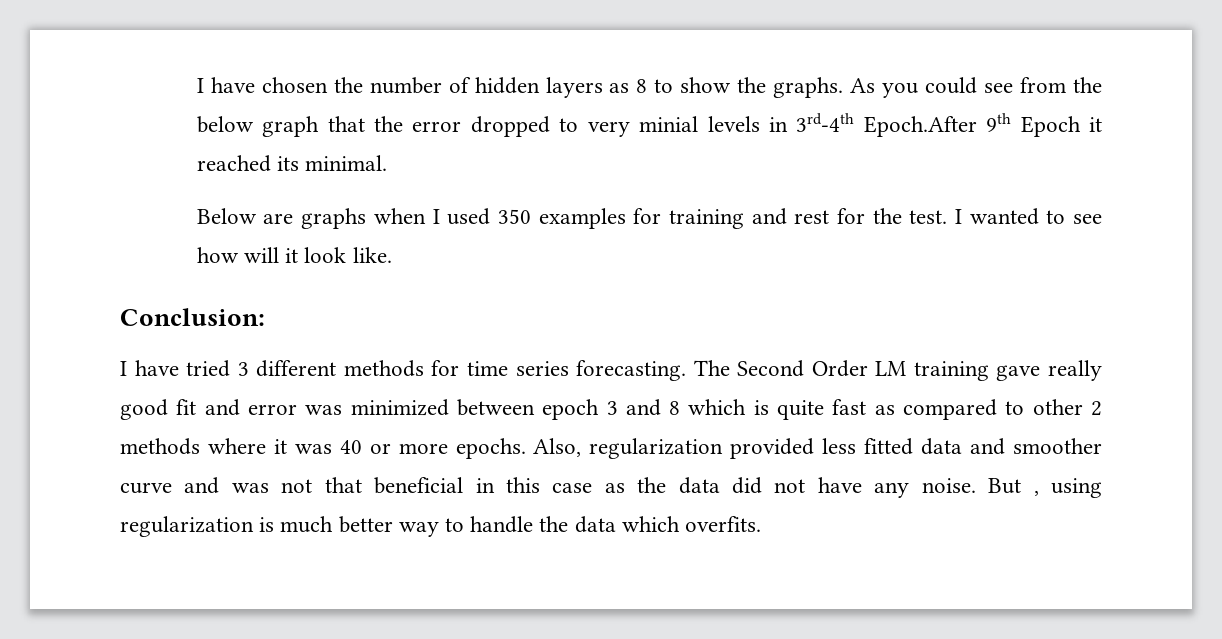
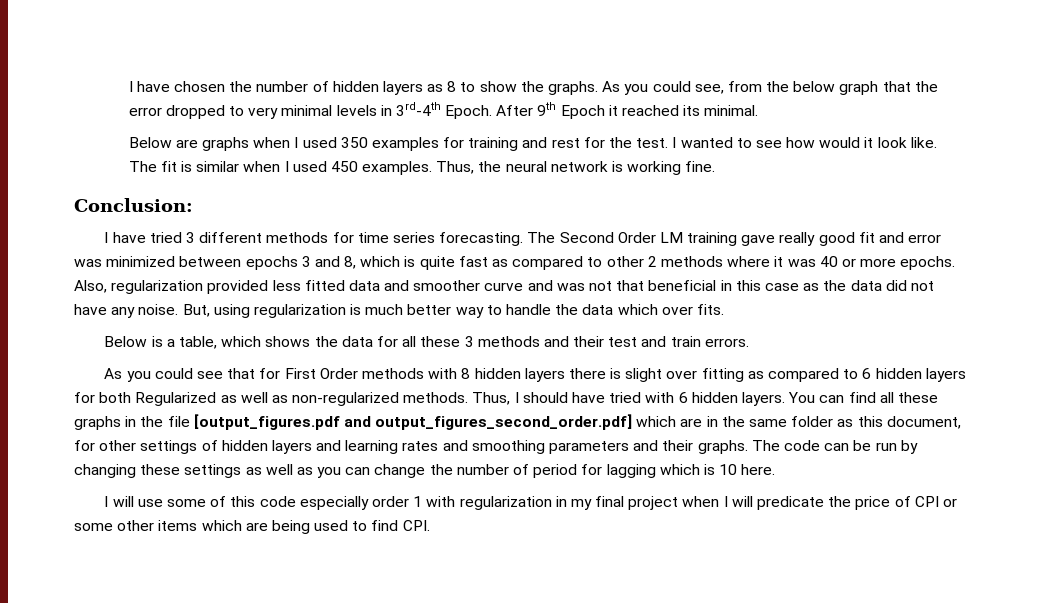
- As you could see from the below graph that the error dropped to very minial levels in 3rd-4th Epoch.After 9th Epoch it reached its minimal.
+ As you could see, from the below graph that the error dropped to very minimal levels in 3rd-4th Epoch. After 9th Epoch it reached its minimal.
- I wanted to see how will it look like.
+ I wanted to see how would it look like. The fit is similar when I used 450 examples. Thus, the neural network is working fine.
- The Second Order LM training gave really good fit and error was minimized between epoch 3 and 8 which is quite fast as compared to other 2 methods where it was 40 or more epochs.
+ The Second Order LM training gave really good fit and error was minimized between epochs 3 and 8, which is quite fast as compared to other 2 methods where it was 40 or more epochs.
- But , using regularization is much better way to handle the data which overfits.
+ But, using regularization is much better way to handle the data which over fits.
+ Below is a table, which shows the data for all these 3 methods and their test and train errors.
+ As you could see that for First Order methods with 8 hidden layers there is slight over fitting as compared to 6 hidden layers for both Regularized as well as non-regularized methods. Thus, I should have tried with 6 hidden layers. You can find all these graphs in the file [output_figures.pdf and output_figures_second_order.pdf] which are in the same folder as this document, for other settings of hidden layers and learning rates and smoothing parameters and their graphs. The code can be run by changing these settings as well as you can change the number of period for lagging which is 10 here.
+ I will use some of this code especially order 1 with regularization in my final project when I will predicate the price of CPI or some other items which are being used to find CPI.

